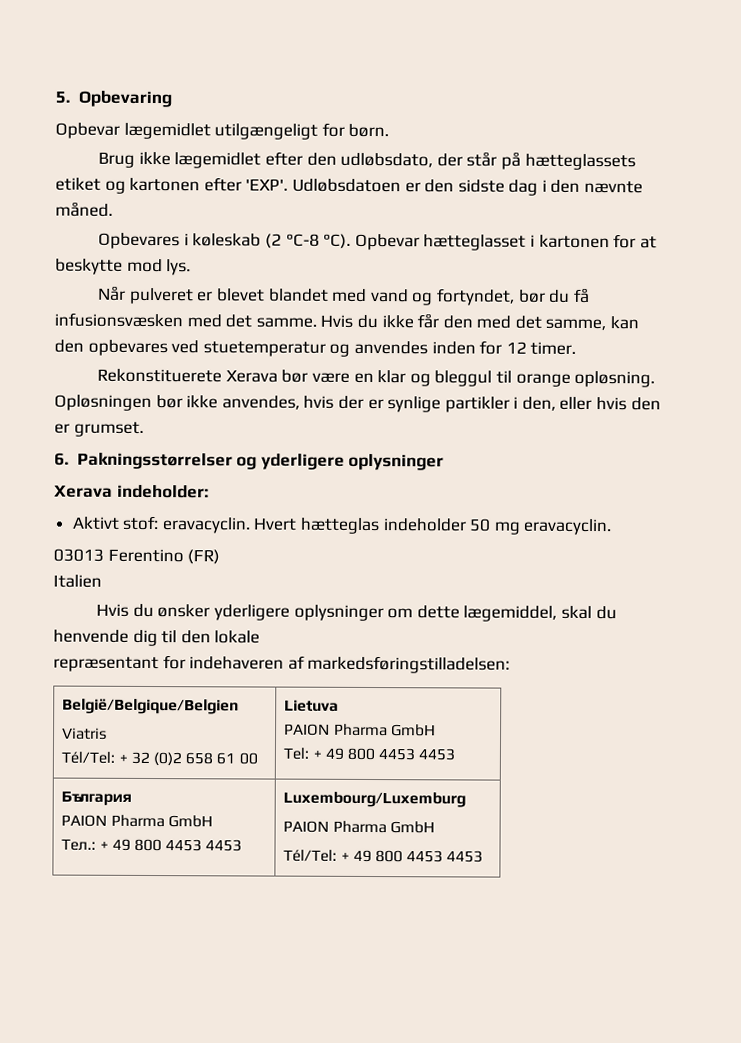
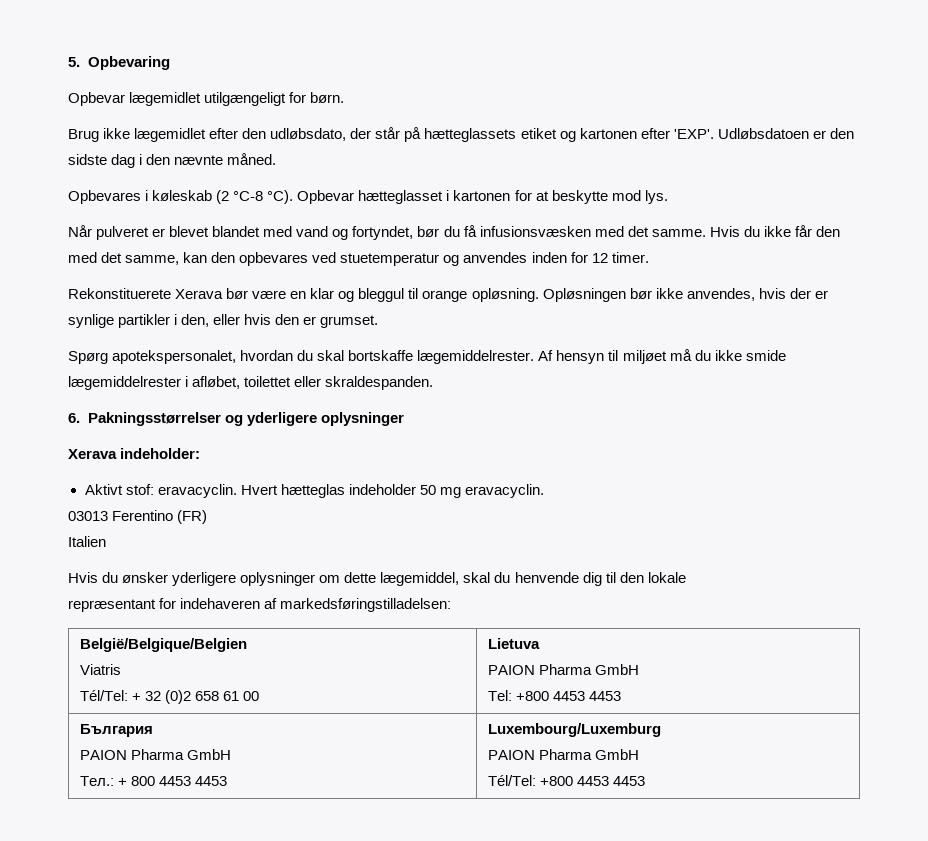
+ Spørg apotekspersonalet, hvordan du skal bortskaffe lægemiddelrester. Af hensyn til miljøet må du ikke smide lægemiddelrester i afløbet, toilettet eller skraldespanden.
  België/Belgique/Belgien
  Viatris
  Tél/Tel: + 32 (0)2 658 61 00 | Lietuva
  PAION Pharma GmbH
- Tel: + 49 800 4453 4453
+ Tel: +800 4453 4453
  България
  PAION Pharma GmbH
- Teл.: + 49 800 4453 4453 | Luxembourg/Luxemburg
+ Teл.: + 800 4453 4453 | Luxembourg/Luxemburg
  PAION Pharma GmbH
- Tél/Tel: + 49 800 4453 4453
+ Tél/Tel: +800 4453 4453

